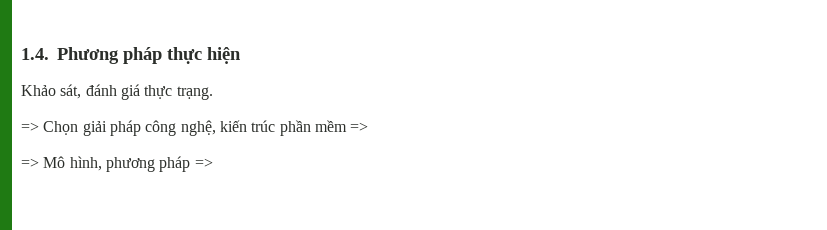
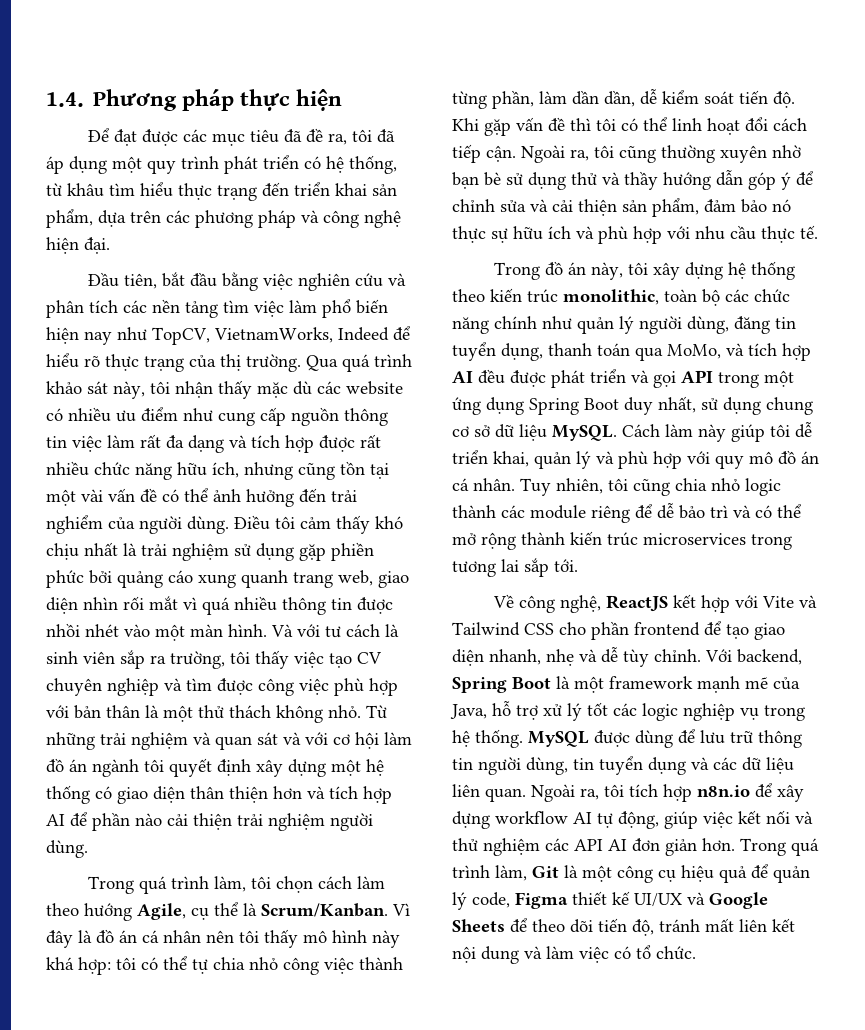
- Khảo sát, đánh giá thực trạng.
- => Chọn giải pháp công nghệ, kiến trúc phần mềm =>
- => Mô hình, phương pháp =>
+ Để đạt được các mục tiêu đã đề ra, tôi đã áp dụng một quy trình phát triển có hệ thống, từ khâu tìm hiểu thực trạng đến triển khai sản phẩm, dựa trên các phương pháp và công nghệ hiện đại.
+ Đầu tiên, bắt đầu bằng việc nghiên cứu và phân tích các nền tảng tìm việc làm phổ biến hiện nay như TopCV, VietnamWorks, Indeed để hiểu rõ thực trạng của thị trường. Qua quá trình khảo sát này, tôi nhận thấy mặc dù các website có nhiều ưu điểm như cung cấp nguồn thông tin việc làm rất đa dạng và tích hợp được rất nhiều chức năng hữu ích, nhưng cũng tồn tại một vài vấn đề có thể ảnh hưởng đến trải nghiểm của người dùng. Điều tôi cảm thấy khó chịu nhất là trải nghiệm sử dụng gặp phiền phức bởi quảng cáo xung quanh trang web, giao diện nhìn rối mắt vì quá nhiều thông tin được nhồi nhét vào một màn hình. Và với tư cách là sinh viên sắp ra trường, tôi thấy việc tạo CV chuyên nghiệp và tìm được công việc phù hợp với bản thân là một thử thách không nhỏ. Từ những trải nghiệm và quan sát và với cơ hội làm đồ án ngành tôi quyết định xây dựng một hệ thống có giao diện thân thiện hơn và tích hợp AI để phần nào cải thiện trải nghiệm người dùng.
+ Trong quá trình làm, tôi chọn cách làm theo hướng Agile, cụ thể là Scrum/Kanban. Vì đây là đồ án cá nhân nên tôi thấy mô hình này khá hợp: tôi có thể tự chia nhỏ công việc thành từng phần, làm dần dần, dễ kiểm soát tiến độ. Khi gặp vấn đề thì tôi có thể linh hoạt đổi cách tiếp cận. Ngoài ra, tôi cũng thường xuyên nhờ bạn bè sử dụng thử và thầy hướng dẫn góp ý để chỉnh sửa và cải thiện sản phẩm, đảm bảo nó thực sự hữu ích và phù hợp với nhu cầu thực tế.
+ Trong đồ án này, tôi xây dựng hệ thống theo kiến trúc monolithic, toàn bộ các chức năng chính như quản lý người dùng, đăng tin tuyển dụng, thanh toán qua MoMo, và tích hợp AI đều được phát triển và gọi API trong một ứng dụng Spring Boot duy nhất, sử dụng chung cơ sở dữ liệu MySQL. Cách làm này giúp tôi dễ triển khai, quản lý và phù hợp với quy mô đồ án cá nhân. Tuy nhiên, tôi cũng chia nhỏ logic thành các module riêng để dễ bảo trì và có thể mở rộng thành kiến trúc microservices trong tương lai sắp tới.
+ Về công nghệ, ReactJS kết hợp với Vite và Tailwind CSS cho phần frontend để tạo giao diện nhanh, nhẹ và dễ tùy chỉnh. Với backend, Spring Boot là một framework mạnh mẽ của Java, hỗ trợ xử lý tốt các logic nghiệp vụ trong hệ thống. MySQL được dùng để lưu trữ thông tin người dùng, tin tuyển dụng và các dữ liệu liên quan. Ngoài ra, tôi tích hợp n8n.io để xây dựng workflow AI tự động, giúp việc kết nối và thử nghiệm các API AI đơn giản hơn. Trong quá trình làm, Git là một công cụ hiệu quả để quản lý code, Figma thiết kế UI/UX và Google Sheets để theo dõi tiến độ, tránh mất liên kết nội dung và làm việc có tổ chức.

